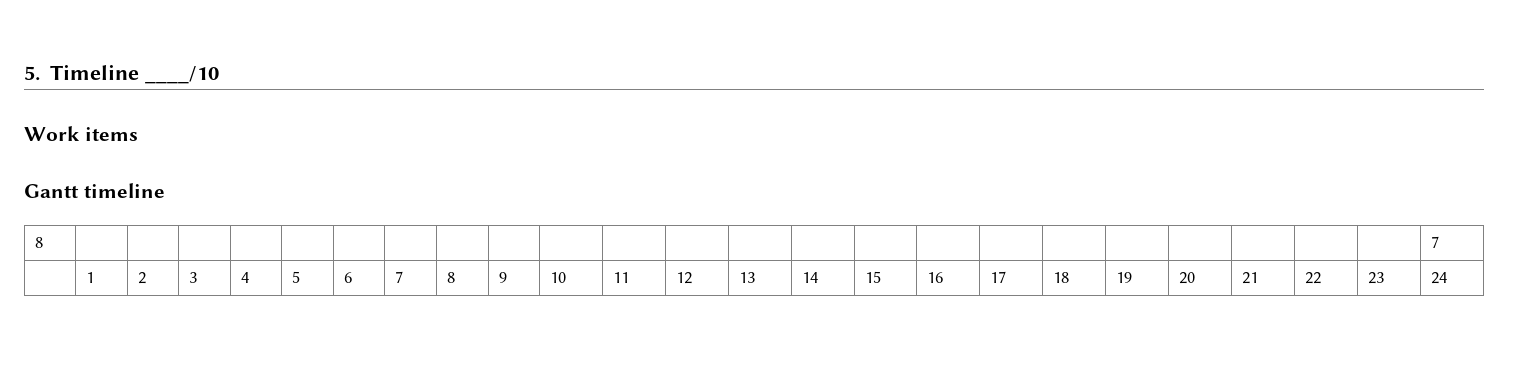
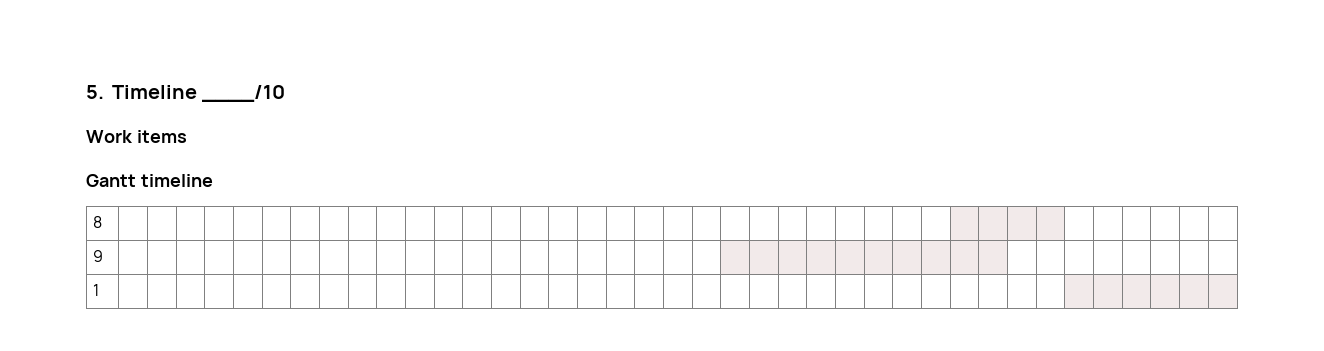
- 8 | | | | | | | | | | | | | | | | | | | | | | | | 7
- | 1 | 2 | 3 | 4 | 5 | 6 | 7 | 8 | 9 | 10 | 11 | 12 | 13 | 14 | 15 | 16 | 17 | 18 | 19 | 20 | 21 | 22 | 23 | 24
+ 8 | | | | | | | | | | | | | | | | | | | | | | | | | | | | | | | | | | | | | | |
+ 9 | | | | | | | | | | | | | | | | | | | | | | | | | | | | | | | | | | | | | | |
+ 1 | | | | | | | | | | | | | | | | | | | | | | | | | | | | | | | | | | | | | | |

